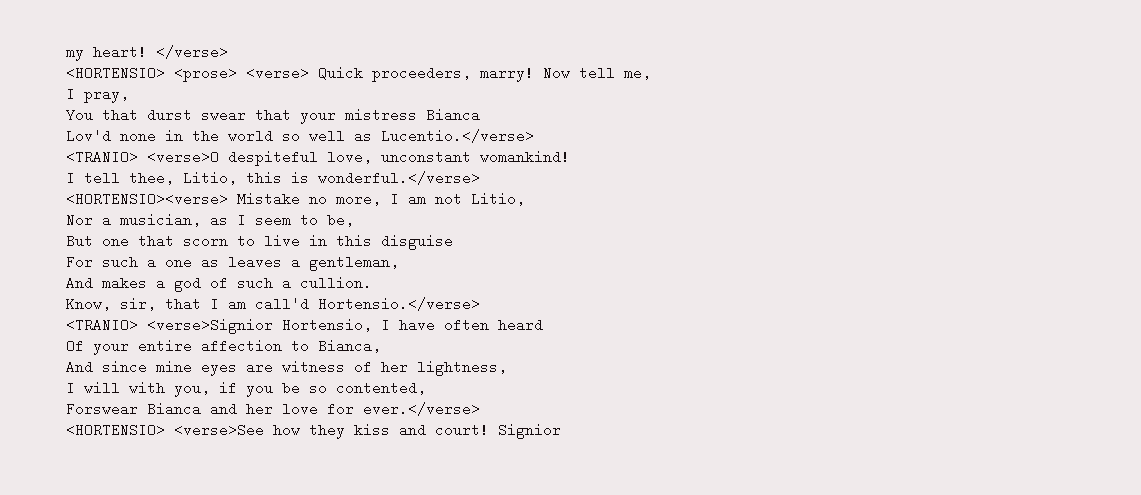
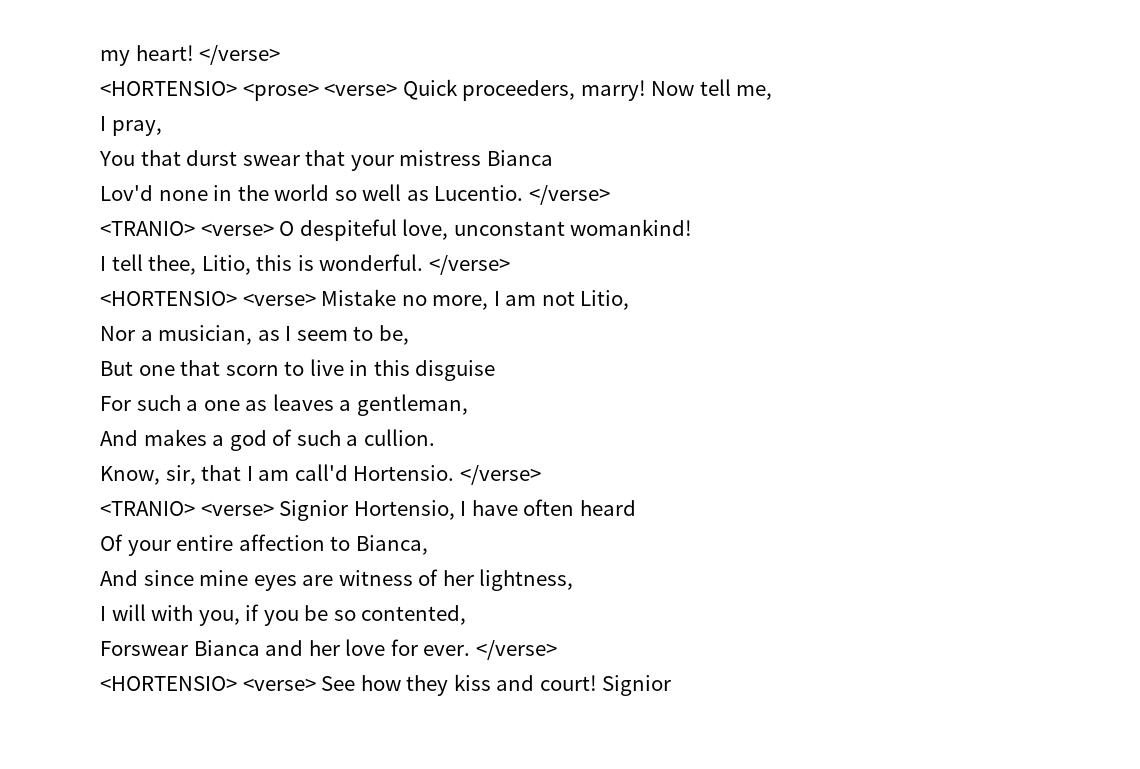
- Lov'd none in the world so well as Lucentio.</verse>
- <TRANIO> <verse>O despiteful love, unconstant womankind!
+ Lov'd none in the world so well as Lucentio. </verse>
+ <TRANIO> <verse> O despiteful love, unconstant womankind!
- I tell thee, Litio, this is wonderful.</verse>
- <HORTENSIO><verse> Mistake no more, I am not Litio,
+ I tell thee, Litio, this is wonderful. </verse>
+ <HORTENSIO> <verse> Mistake no more, I am not Litio,
- Know, sir, that I am call'd Hortensio.</verse>
- <TRANIO> <verse>Signior Hortensio, I have often heard
+ Know, sir, that I am call'd Hortensio. </verse>
+ <TRANIO> <verse> Signior Hortensio, I have often heard
- Forswear Bianca and her love for ever.</verse>
- <HORTENSIO> <verse>See how they kiss and court!
+ Forswear Bianca and her love for ever. </verse>
+ <HORTENSIO> <verse> See how they kiss and court!

